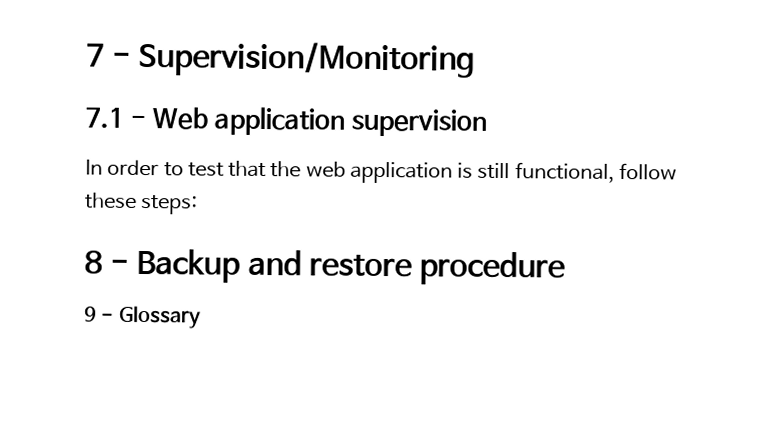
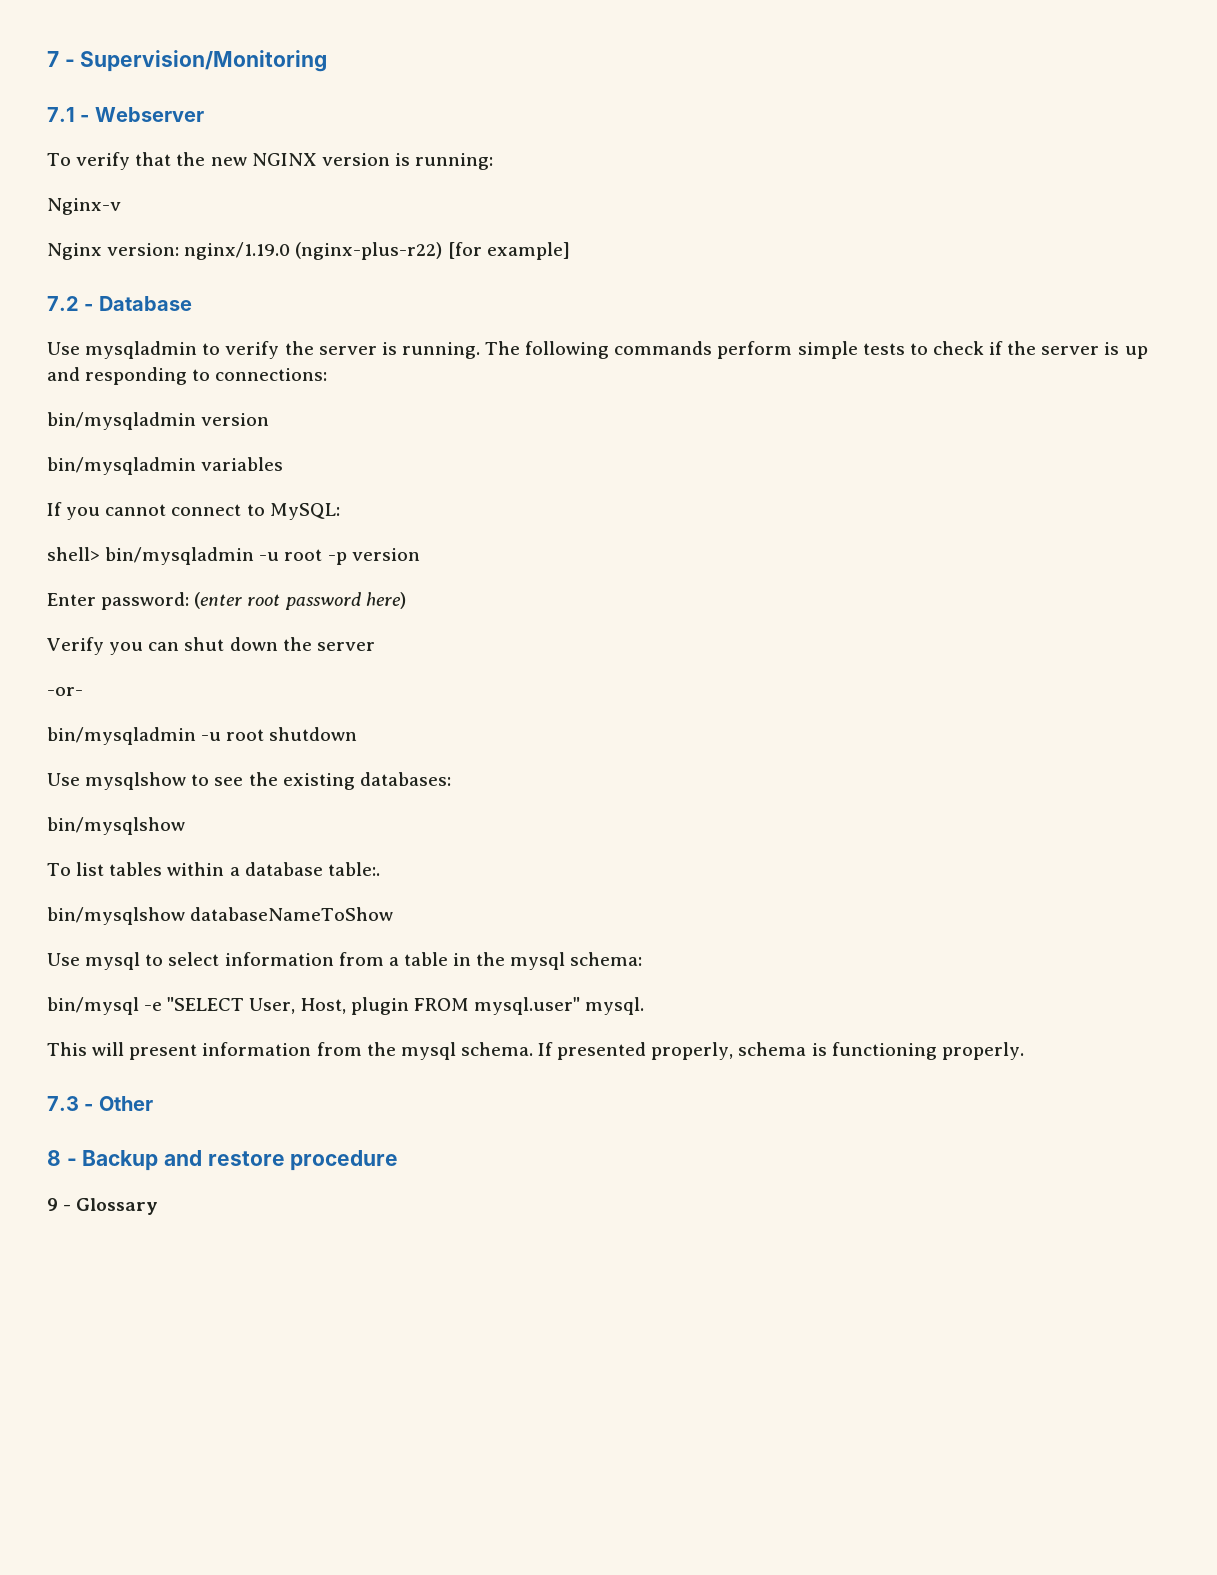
- 7.1 - Web application supervision
- In order to test that the web application is still functional, follow these steps:
+ 7.1 - Webserver
+ To verify that the new NGINX version is running:
+ Nginx-v
+ Nginx version: nginx/1.19.0 (nginx-plus-r22) [for example]
+ 7.2 - Database
+ Use mysqladmin to verify the server is running. The following commands perform simple tests to check if the server is up and responding to connections:
+ bin/mysqladmin version
+ bin/mysqladmin variables
+ If you cannot connect to MySQL:
+ shell> bin/mysqladmin -u root -p version
+ Enter password: (enter root password here)
+ Verify you can shut down the server
+ -or-
+ bin/mysqladmin -u root shutdown
+ Use mysqlshow to see the existing databases:
+ bin/mysqlshow
+ To list tables within a database table:.
+ bin/mysqlshow databaseNameToShow
+ Use mysql to select information from a table in the mysql schema:
+ bin/mysql -e "SELECT User, Host, plugin FROM mysql.user" mysql.
+ This will present information from the mysql schema. If presented properly, schema is functioning properly.
+ 7.3 - Other

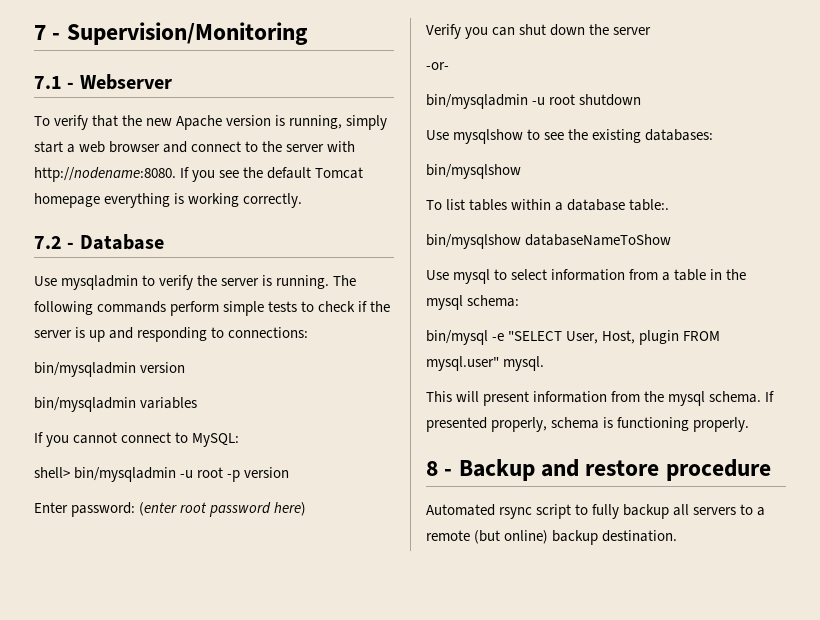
- To verify that the new NGINX version is running:
- Nginx-v
- Nginx version: nginx/1.19.0 (nginx-plus-r22) [for example]
+ To verify that the new Apache version is running, simply start a web browser and connect to the server with http://nodename:8080. If you see the default Tomcat homepage everything is working correctly.
- 7.3 - Other
- 9 - Glossary
+ Automated rsync script to fully backup all servers to a remote (but online) backup destination.

